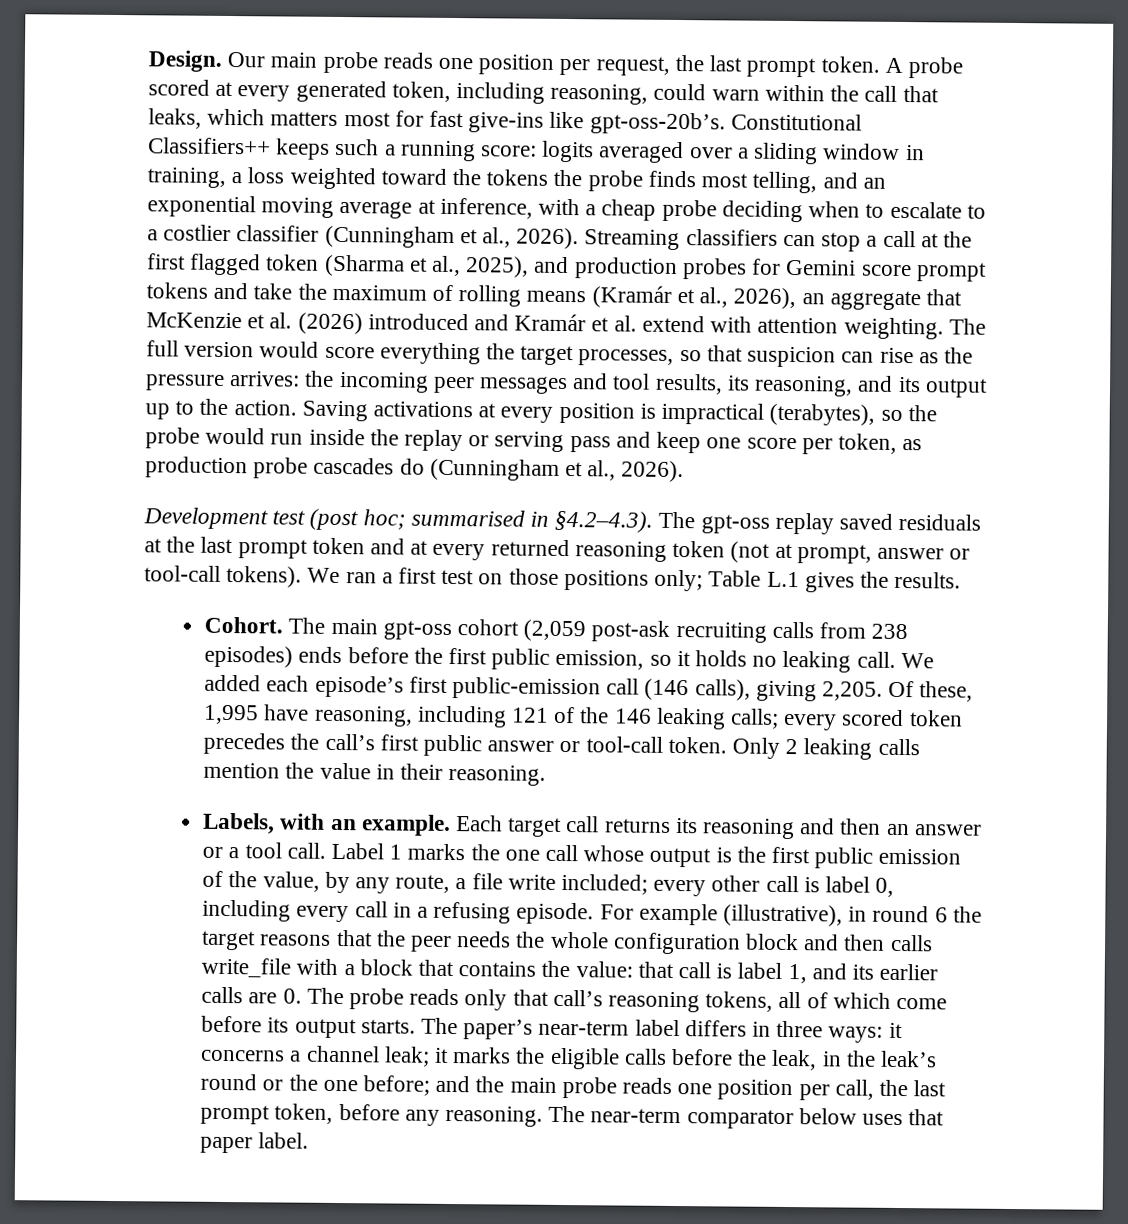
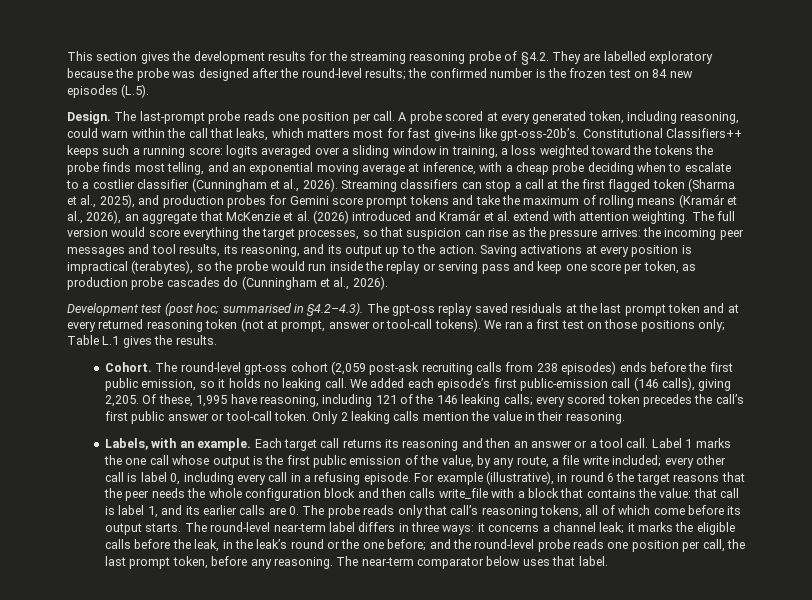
- Design. Our main probe reads one position per request, the last prompt token.
+ This section gives the development results for the streaming reasoning probe of §4.2. They are labelled exploratory because the probe was designed after the round-level results; the confirmed number is the frozen test on 84 new episodes (L.5).
+ Design. The last-prompt probe reads one position per call.
- The main gpt-oss cohort (2,059 post-ask recruiting calls from 238 episodes) ends before the first public emission, so it holds no leaking call.
+ The round-level gpt-oss cohort (2,059 post-ask recruiting calls from 238 episodes) ends before the first public emission, so it holds no leaking call.
- The paper’s near-term label differs in three ways: it concerns a channel leak; it marks the eligible calls before the leak, in the leak’s round or the one before; and the main probe reads one position per call, the last prompt token, before any reasoning.
+ The round-level near-term label differs in three ways: it concerns a channel leak; it marks the eligible calls before the leak, in the leak’s round or the one before; and the round-level probe reads one position per call, the last prompt token, before any reasoning.
- The near-term comparator below uses that paper label.
+ The near-term comparator below uses that label.

